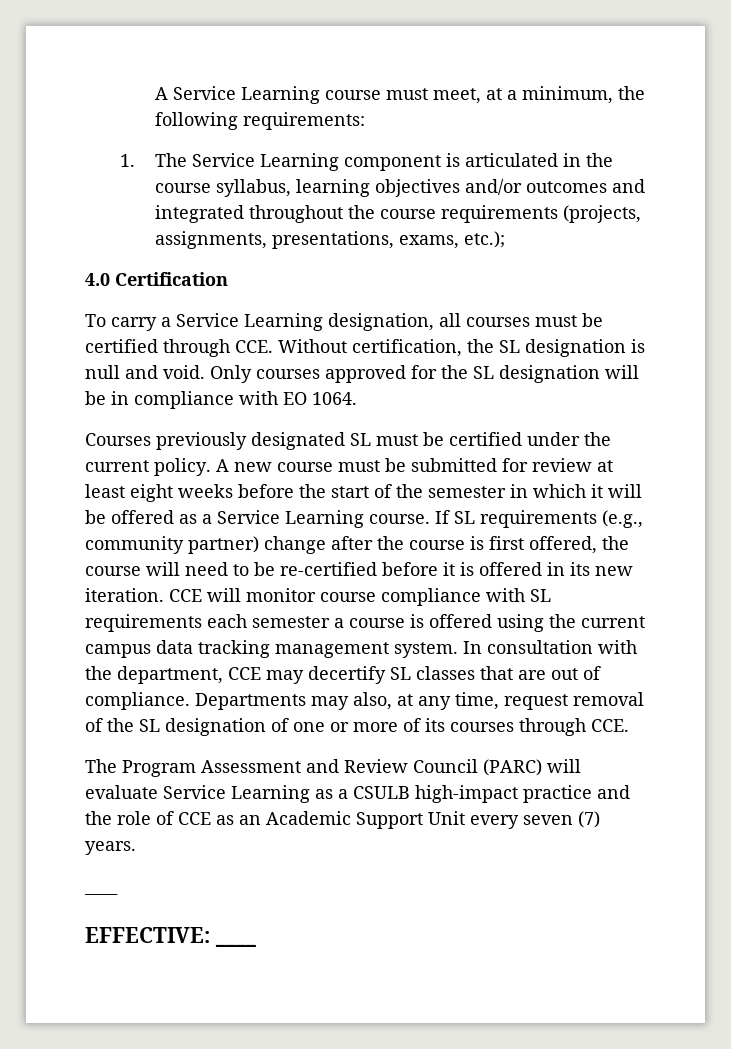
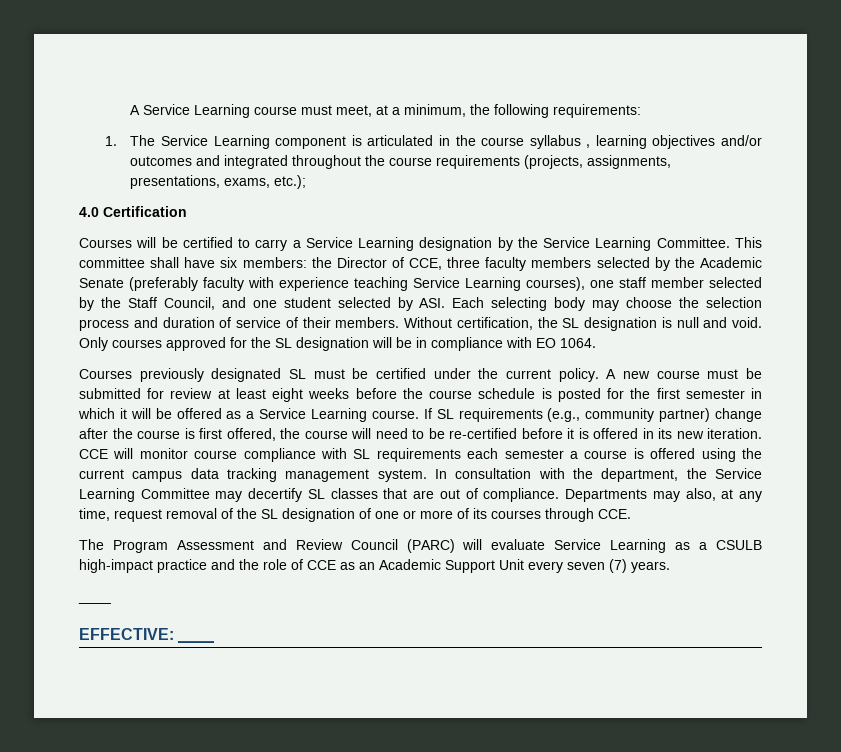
- 1. The Service Learning component is articulated in the course syllabus, learning objectives and/or outcomes and integrated throughout the course requirements (projects, assignments, presentations, exams, etc.);
+ 1. The Service Learning component is articulated in the course syllabus , learning objectives and/or outcomes and integrated throughout the course requirements (projects, assignments, presentations, exams, etc.);
- To carry a Service Learning designation, all courses must be certified through CCE. Without certification, the SL designation is null and void.
+ Courses will be certified to carry a Service Learning designation by the Service Learning Committee. This committee shall have six members: the Director of CCE, three faculty members selected by the Academic Senate (preferably faculty with experience teaching Service Learning courses), one staff member selected by the Staff Council, and one student selected by ASI. Each selecting body may choose the selection process and duration of service of their members. Without certification, the SL designation is null and void.
- A new course must be submitted for review at least eight weeks before the start of the semester in which it will be offered as a Service Learning course.
+ A new course must be submitted for review at least eight weeks before the course schedule is posted for the first semester in which it will be offered as a Service Learning course.
- In consultation with the department, CCE may decertify SL classes that are out of compliance.
+ In consultation with the department, the Service Learning Committee may decertify SL classes that are out of compliance.

